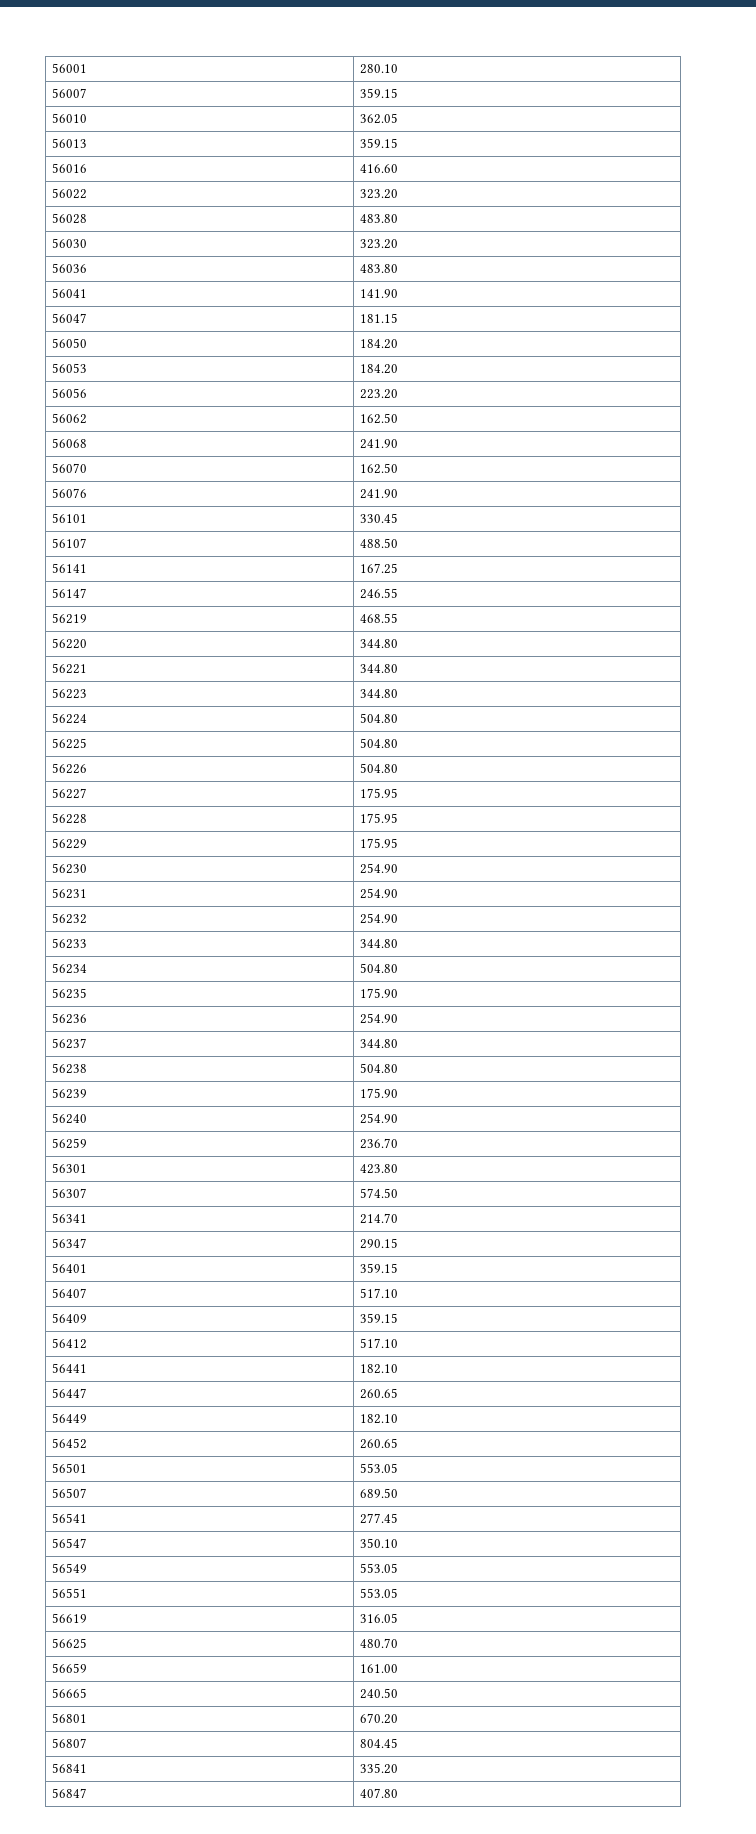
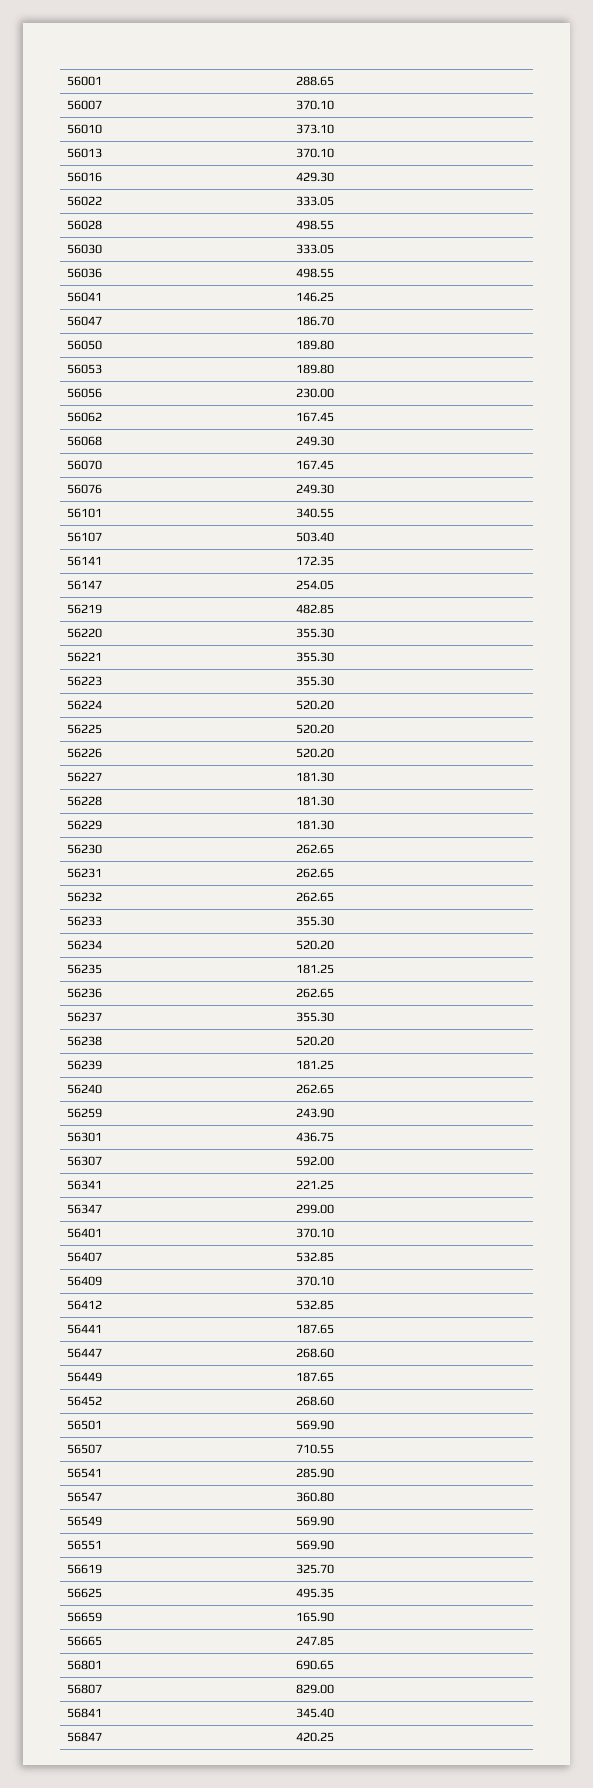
- 56001 | 280.10
+ 56001 | 288.65
- 56007 | 359.15
+ 56007 | 370.10
- 56010 | 362.05
+ 56010 | 373.10
- 56013 | 359.15
+ 56013 | 370.10
- 56016 | 416.60
+ 56016 | 429.30
- 56022 | 323.20
+ 56022 | 333.05
- 56028 | 483.80
+ 56028 | 498.55
- 56030 | 323.20
+ 56030 | 333.05
- 56036 | 483.80
+ 56036 | 498.55
- 56041 | 141.90
+ 56041 | 146.25
- 56047 | 181.15
+ 56047 | 186.70
- 56050 | 184.20
+ 56050 | 189.80
- 56053 | 184.20
+ 56053 | 189.80
- 56056 | 223.20
+ 56056 | 230.00
- 56062 | 162.50
+ 56062 | 167.45
- 56068 | 241.90
+ 56068 | 249.30
- 56070 | 162.50
+ 56070 | 167.45
- 56076 | 241.90
+ 56076 | 249.30
- 56101 | 330.45
+ 56101 | 340.55
- 56107 | 488.50
+ 56107 | 503.40
- 56141 | 167.25
+ 56141 | 172.35
- 56147 | 246.55
+ 56147 | 254.05
- 56219 | 468.55
+ 56219 | 482.85
- 56220 | 344.80
+ 56220 | 355.30
- 56221 | 344.80
+ 56221 | 355.30
- 56223 | 344.80
+ 56223 | 355.30
- 56224 | 504.80
+ 56224 | 520.20
- 56225 | 504.80
+ 56225 | 520.20
- 56226 | 504.80
+ 56226 | 520.20
- 56227 | 175.95
+ 56227 | 181.30
- 56228 | 175.95
+ 56228 | 181.30
- 56229 | 175.95
+ 56229 | 181.30
- 56230 | 254.90
+ 56230 | 262.65
- 56231 | 254.90
+ 56231 | 262.65
- 56232 | 254.90
+ 56232 | 262.65
- 56233 | 344.80
+ 56233 | 355.30
- 56234 | 504.80
+ 56234 | 520.20
- 56235 | 175.90
+ 56235 | 181.25
- 56236 | 254.90
+ 56236 | 262.65
- 56237 | 344.80
+ 56237 | 355.30
- 56238 | 504.80
+ 56238 | 520.20
- 56239 | 175.90
+ 56239 | 181.25
- 56240 | 254.90
+ 56240 | 262.65
- 56259 | 236.70
+ 56259 | 243.90
- 56301 | 423.80
+ 56301 | 436.75
- 56307 | 574.50
+ 56307 | 592.00
- 56341 | 214.70
+ 56341 | 221.25
- 56347 | 290.15
+ 56347 | 299.00
- 56401 | 359.15
+ 56401 | 370.10
- 56407 | 517.10
+ 56407 | 532.85
- 56409 | 359.15
+ 56409 | 370.10
- 56412 | 517.10
+ 56412 | 532.85
- 56441 | 182.10
+ 56441 | 187.65
- 56447 | 260.65
+ 56447 | 268.60
- 56449 | 182.10
+ 56449 | 187.65
- 56452 | 260.65
+ 56452 | 268.60
- 56501 | 553.05
+ 56501 | 569.90
- 56507 | 689.50
+ 56507 | 710.55
- 56541 | 277.45
+ 56541 | 285.90
- 56547 | 350.10
+ 56547 | 360.80
- 56549 | 553.05
+ 56549 | 569.90
- 56551 | 553.05
+ 56551 | 569.90
- 56619 | 316.05
+ 56619 | 325.70
- 56625 | 480.70
+ 56625 | 495.35
- 56659 | 161.00
+ 56659 | 165.90
- 56665 | 240.50
+ 56665 | 247.85
- 56801 | 670.20
+ 56801 | 690.65
- 56807 | 804.45
+ 56807 | 829.00
- 56841 | 335.20
+ 56841 | 345.40
- 56847 | 407.80
+ 56847 | 420.25

